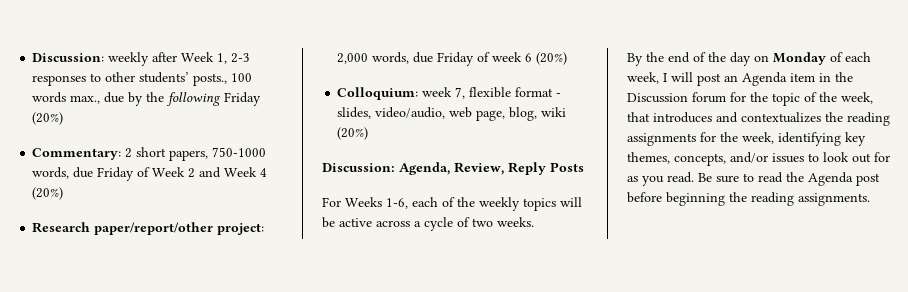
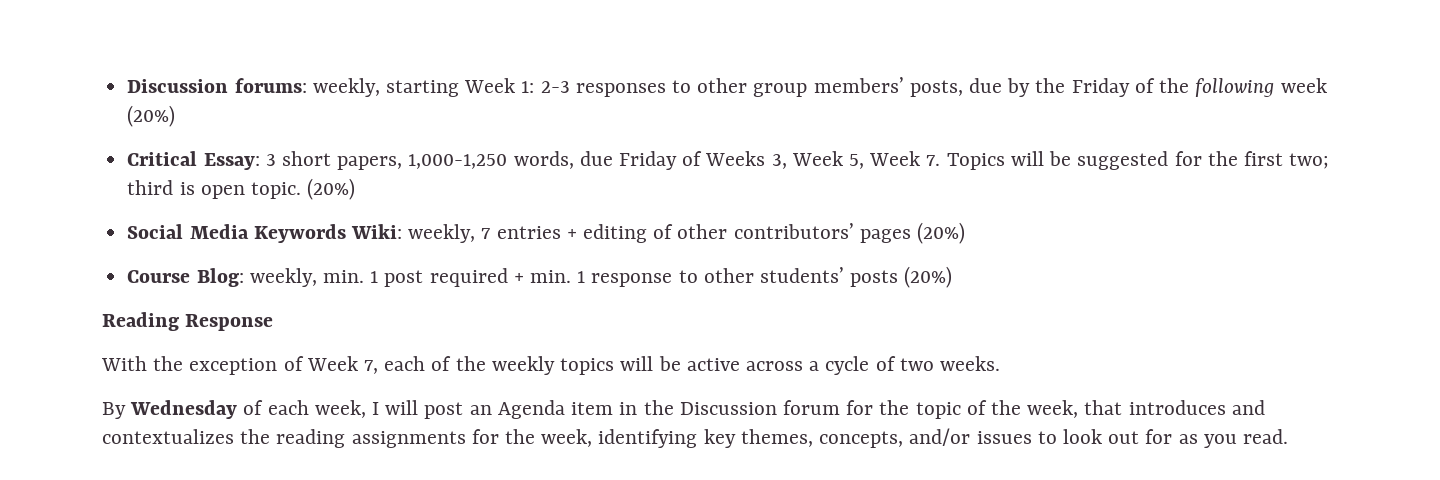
- Discussion: weekly after Week 1, 2-3 responses to other students’ posts., 100 words max., due by the following Friday (20%)
- Commentary: 2 short papers, 750-1000 words, due Friday of Week 2 and Week 4 (20%)
- Research paper/report/other project: 2,000 words, due Friday of week 6 (20%)
- Colloquium: week 7, flexible format - slides, video/audio, web page, blog, wiki (20%)
- Discussion: Agenda, Review, Reply Posts
- For Weeks 1-6, each of the weekly topics will be active across a cycle of two weeks.
+ Discussion forums: weekly, starting Week 1: 2-3 responses to other group members’ posts, due by the Friday of the following week (20%)
+ Critical Essay: 3 short papers, 1,000-1,250 words, due Friday of Weeks 3, Week 5, Week 7. Topics will be suggested for the first two; third is open topic. (20%)
+ Social Media Keywords Wiki: weekly, 7 entries + editing of other contributors’ pages (20%)
+ Course Blog: weekly, min. 1 post required + min. 1 response to other students’ posts (20%)
+ Reading Response
+ With the exception of Week 7, each of the weekly topics will be active across a cycle of two weeks.
- By the end of the day on Monday of each week, I will post an Agenda item in the Discussion forum for the topic of the week, that introduces and contextualizes the reading assignments for the week, identifying key themes, concepts, and/or issues to look out for as you read. Be sure to read the Agenda post before beginning the reading assignments.
+ By Wednesday of each week, I will post an Agenda item in the Discussion forum for the topic of the week, that introduces and contextualizes the reading assignments for the week, identifying key themes, concepts, and/or issues to look out for as you read.

